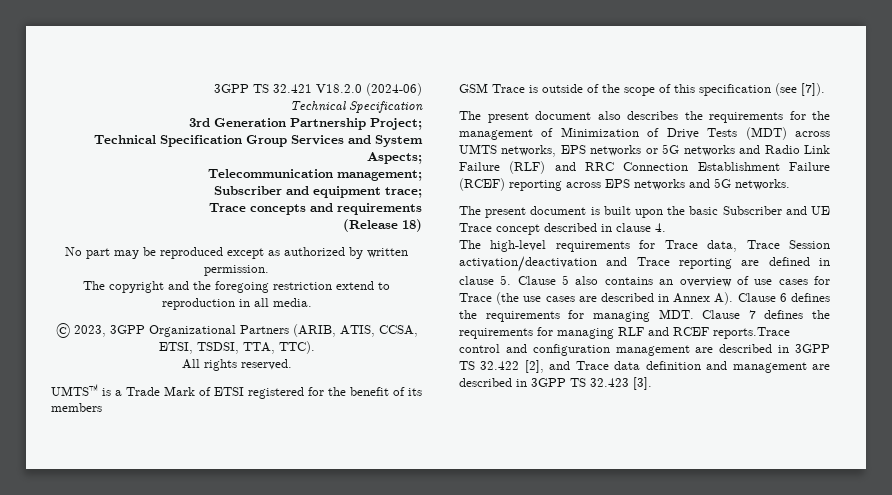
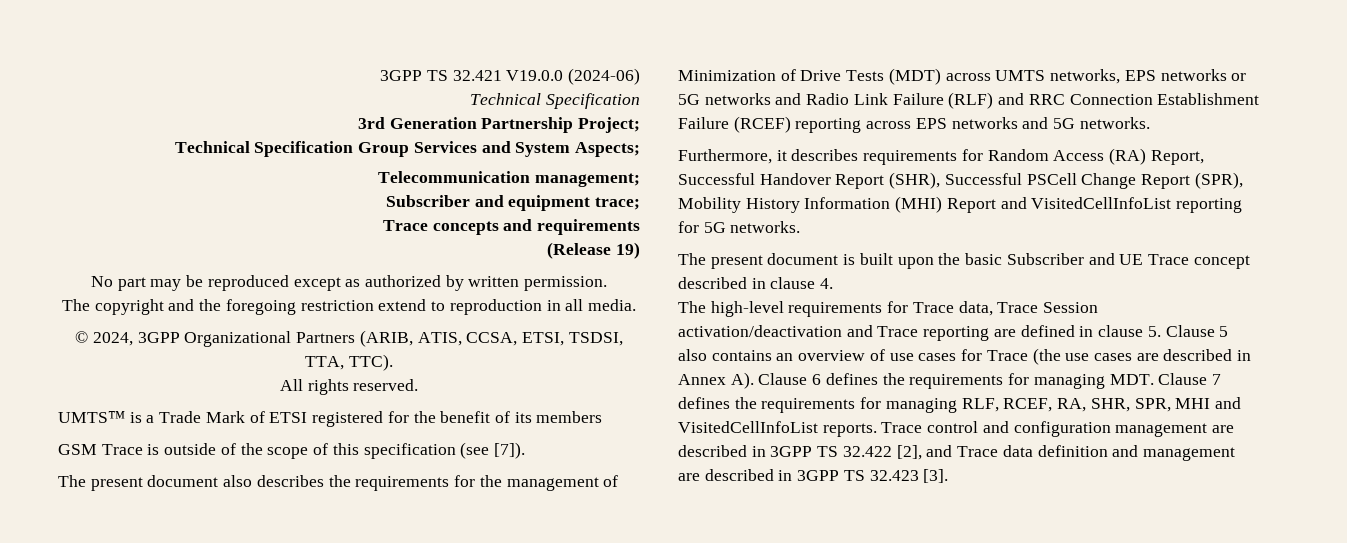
- 3GPP TS 32.421 V18.2.0 (2024-06)
+ 3GPP TS 32.421 V19.0.0 (2024-06)
- (Release 18)
+ (Release 19)
- © 2023, 3GPP Organizational Partners (ARIB, ATIS, CCSA, ETSI, TSDSI, TTA, TTC).
+ © 2024, 3GPP Organizational Partners (ARIB, ATIS, CCSA, ETSI, TSDSI, TTA, TTC).
+ Furthermore, it describes requirements for Random Access (RA) Report, Successful Handover Report (SHR), Successful PSCell Change Report (SPR), Mobility History Information (MHI) Report and VisitedCellInfoList reporting for 5G networks.
- The high-level requirements for Trace data, Trace Session activation/deactivation and Trace reporting are defined in clause 5. Clause 5 also contains an overview of use cases for Trace (the use cases are described in Annex A). Clause 6 defines the requirements for managing MDT. Clause 7 defines the requirements for managing RLF and RCEF reports.Trace control and configuration management are described in 3GPP TS 32.422 [2], and Trace data definition and management are described in 3GPP TS 32.423 [3].
+ The high-level requirements for Trace data, Trace Session activation/deactivation and Trace reporting are defined in clause 5. Clause 5 also contains an overview of use cases for Trace (the use cases are described in Annex A). Clause 6 defines the requirements for managing MDT. Clause 7 defines the requirements for managing RLF, RCEF, RA, SHR, SPR, MHI and VisitedCellInfoList reports. Trace control and configuration management are described in 3GPP TS 32.422 [2], and Trace data definition and management are described in 3GPP TS 32.423 [3].

